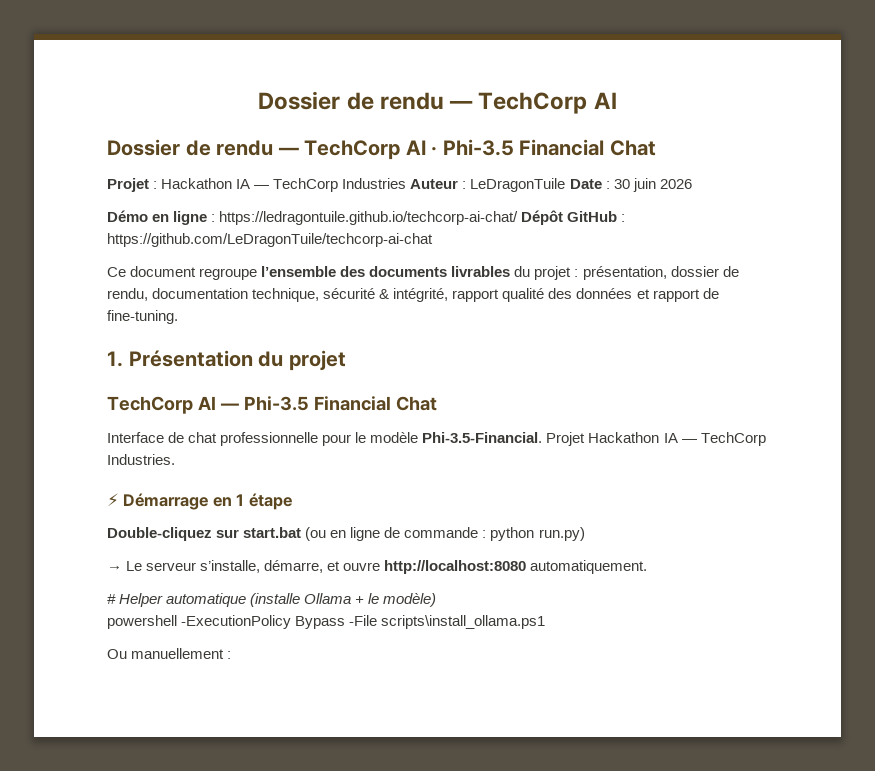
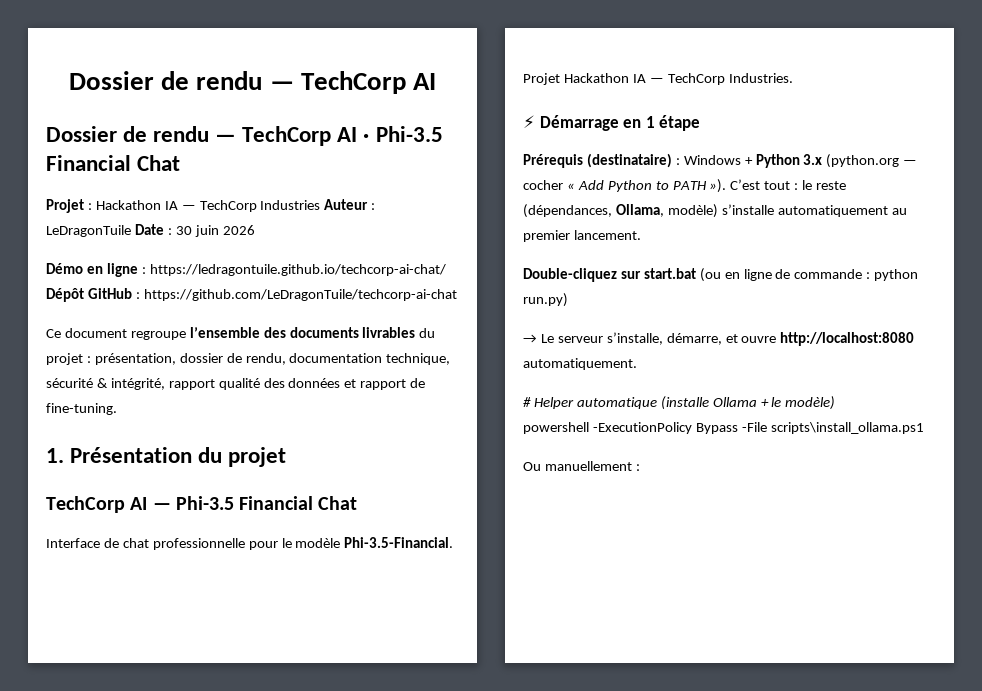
+ Prérequis (destinataire) : Windows + Python 3.x (python.org — cocher « Add Python to PATH »). C’est tout : le reste (dépendances, Ollama, modèle) s’installe automatiquement au premier lancement.

